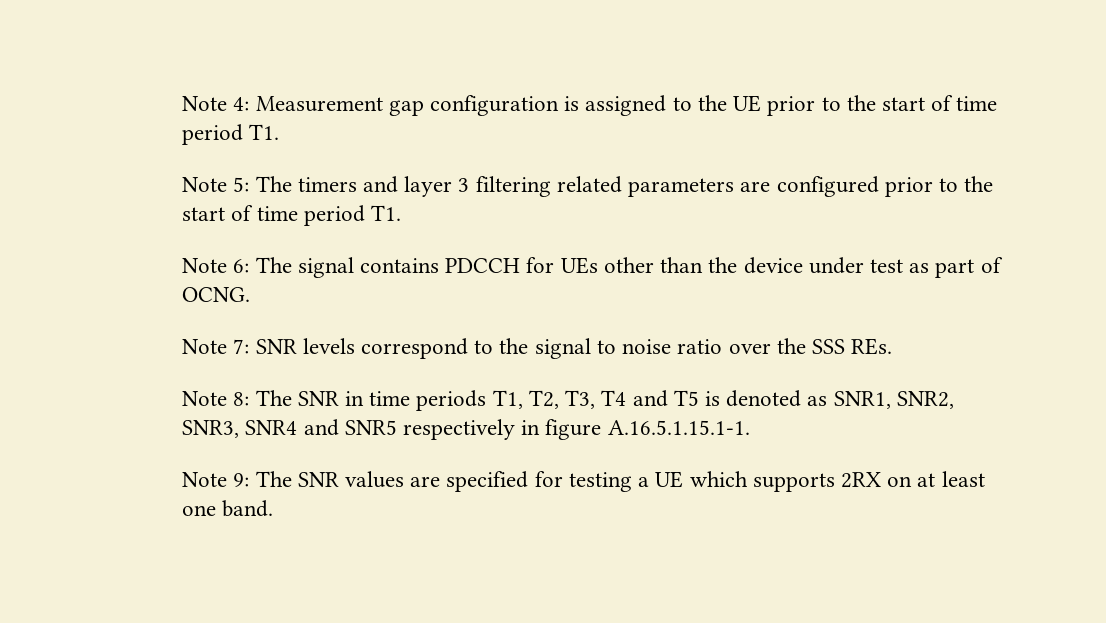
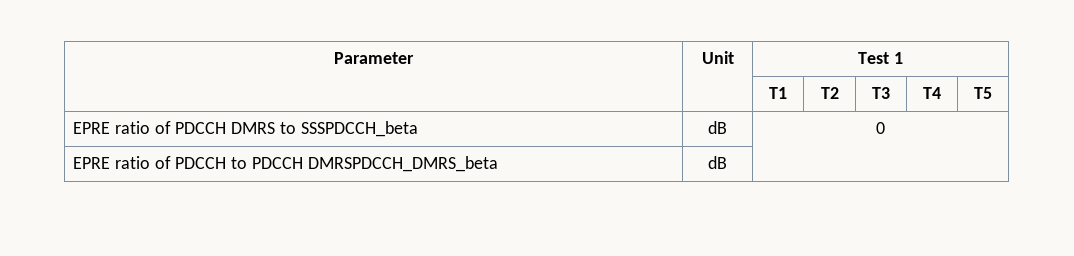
- Note 4: Measurement gap configuration is assigned to the UE prior to the start of time period T1.
- Note 5: The timers and layer 3 filtering related parameters are configured prior to the start of time period T1.
- Note 6: The signal contains PDCCH for UEs other than the device under test as part of OCNG.
- Note 7: SNR levels correspond to the signal to noise ratio over the SSS REs.
- Note 8: The SNR in time periods T1, T2, T3, T4 and T5 is denoted as SNR1, SNR2, SNR3, SNR4 and SNR5 respectively in figure A.16.5.1.15.1-1.
- Note 9: The SNR values are specified for testing a UE which supports 2RX on at least one band.
+ Parameter | Unit | Test 1
+ | | T1 | T2 | T3 | T4 | T5
+ EPRE ratio of PDCCH DMRS to SSSPDCCH_beta | dB | 0
+ EPRE ratio of PDCCH to PDCCH DMRSPDCCH_DMRS_beta | dB |

